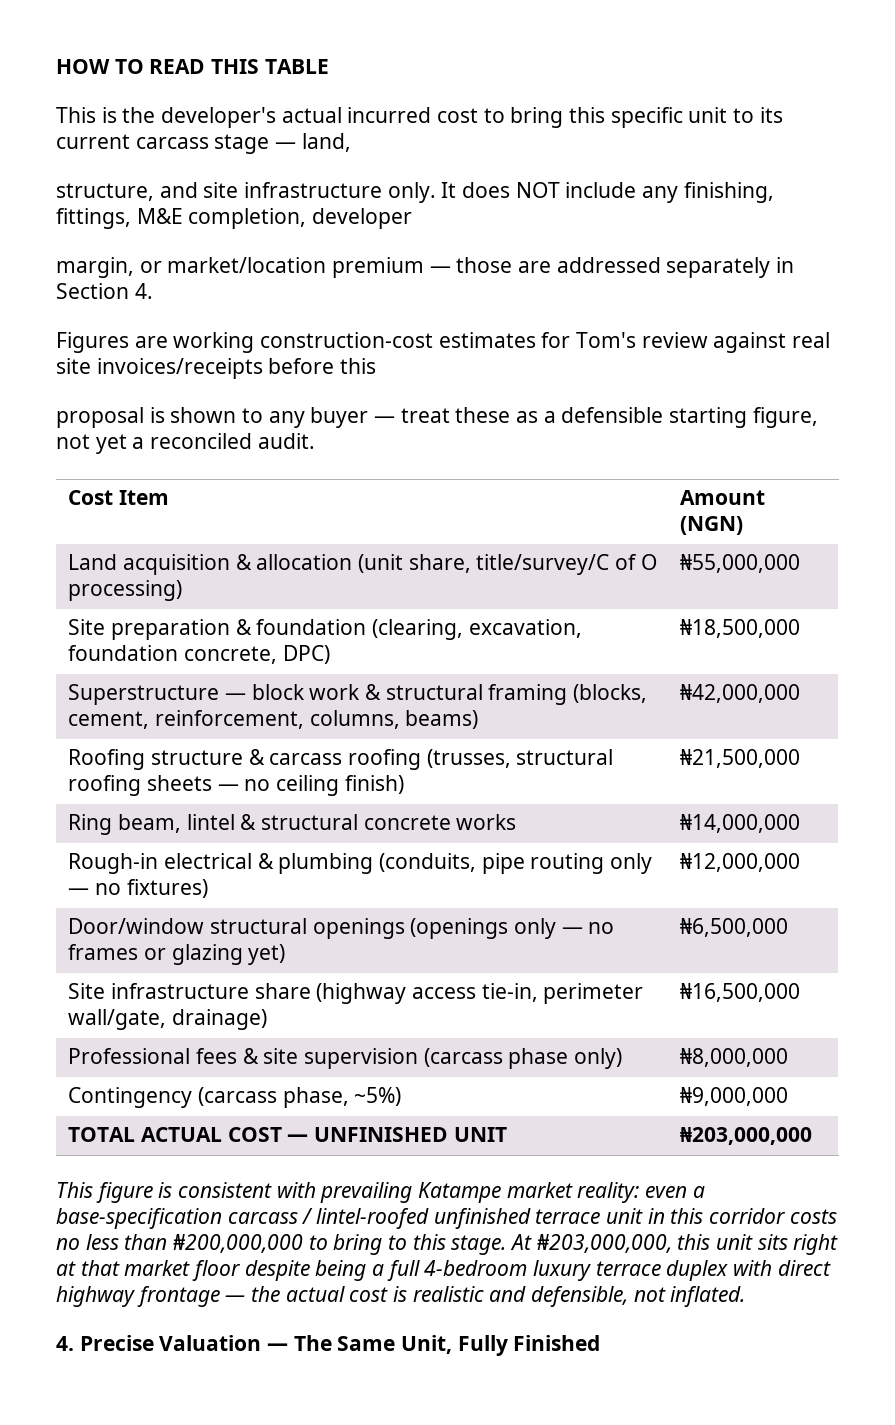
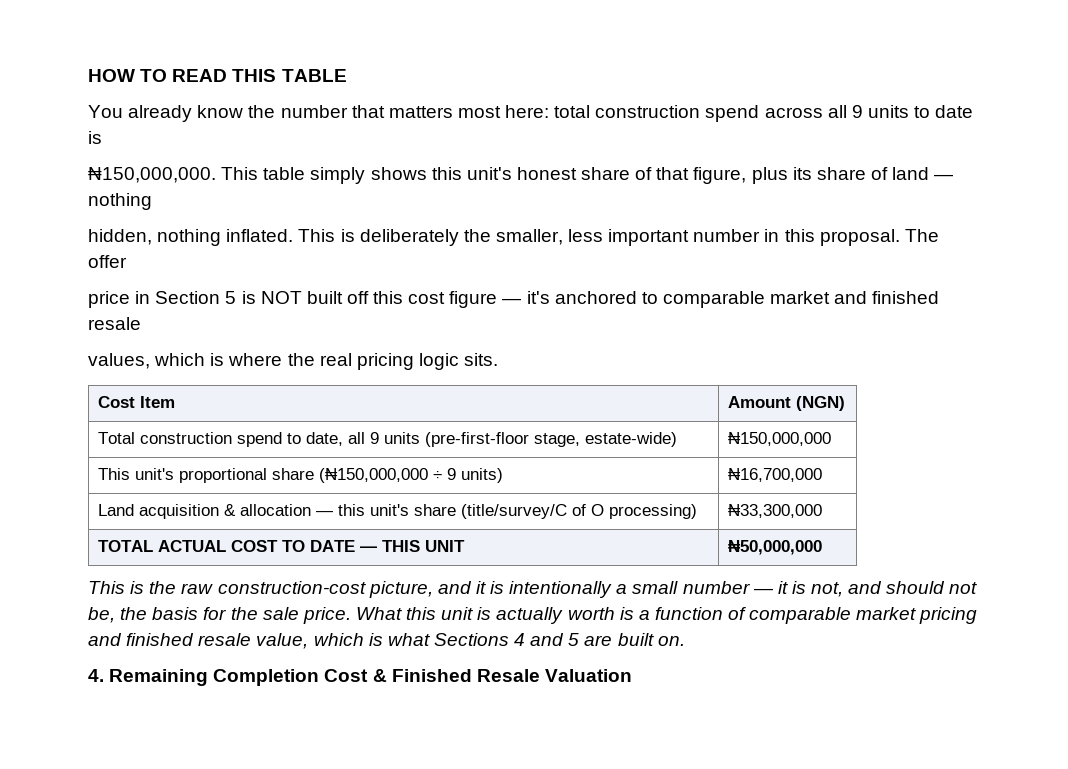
- This is the developer's actual incurred cost to bring this specific unit to its current carcass stage — land,
- structure, and site infrastructure only. It does NOT include any finishing, fittings, M&E completion, developer
- margin, or market/location premium — those are addressed separately in Section 4.
- Figures are working construction-cost estimates for Tom's review against real site invoices/receipts before this
- proposal is shown to any buyer — treat these as a defensible starting figure, not yet a reconciled audit.
+ You already know the number that matters most here: total construction spend across all 9 units to date is
+ ₦150,000,000. This table simply shows this unit's honest share of that figure, plus its share of land — nothing
+ hidden, nothing inflated. This is deliberately the smaller, less important number in this proposal. The offer
+ price in Section 5 is NOT built off this cost figure — it's anchored to comparable market and finished resale
+ values, which is where the real pricing logic sits.
  Cost Item | Amount (NGN)
- Land acquisition & allocation (unit share, title/survey/C of O processing) | ₦55,000,000
- Site preparation & foundation (clearing, excavation, foundation concrete, DPC) | ₦18,500,000
- Superstructure — block work & structural framing (blocks, cement, reinforcement, columns, beams) | ₦42,000,000
- Roofing structure & carcass roofing (trusses, structural roofing sheets — no ceiling finish) | ₦21,500,000
- Ring beam, lintel & structural concrete works | ₦14,000,000
- Rough-in electrical & plumbing (conduits, pipe routing only — no fixtures) | ₦12,000,000
- Door/window structural openings (openings only — no frames or glazing yet) | ₦6,500,000
- Site infrastructure share (highway access tie-in, perimeter wall/gate, drainage) | ₦16,500,000
- Professional fees & site supervision (carcass phase only) | ₦8,000,000
- Contingency (carcass phase, ~5%) | ₦9,000,000
+ Total construction spend to date, all 9 units (pre-first-floor stage, estate-wide) | ₦150,000,000
+ This unit's proportional share (₦150,000,000 ÷ 9 units) | ₦16,700,000
+ Land acquisition & allocation — this unit's share (title/survey/C of O processing) | ₦33,300,000
- TOTAL ACTUAL COST — UNFINISHED UNIT | ₦203,000,000
- This figure is consistent with prevailing Katampe market reality: even a base-specification carcass / lintel-roofed unfinished terrace unit in this corridor costs no less than ₦200,000,000 to bring to this stage. At ₦203,000,000, this unit sits right at that market floor despite being a full 4-bedroom luxury terrace duplex with direct highway frontage — the actual cost is realistic and defensible, not inflated.
- 4. Precise Valuation — The Same Unit, Fully Finished
+ TOTAL ACTUAL COST TO DATE — THIS UNIT | ₦50,000,000
+ This is the raw construction-cost picture, and it is intentionally a small number — it is not, and should not be, the basis for the sale price. What this unit is actually worth is a function of comparable market pricing and finished resale value, which is what Sections 4 and 5 are built on.
+ 4. Remaining Completion Cost & Finished Resale Valuation

